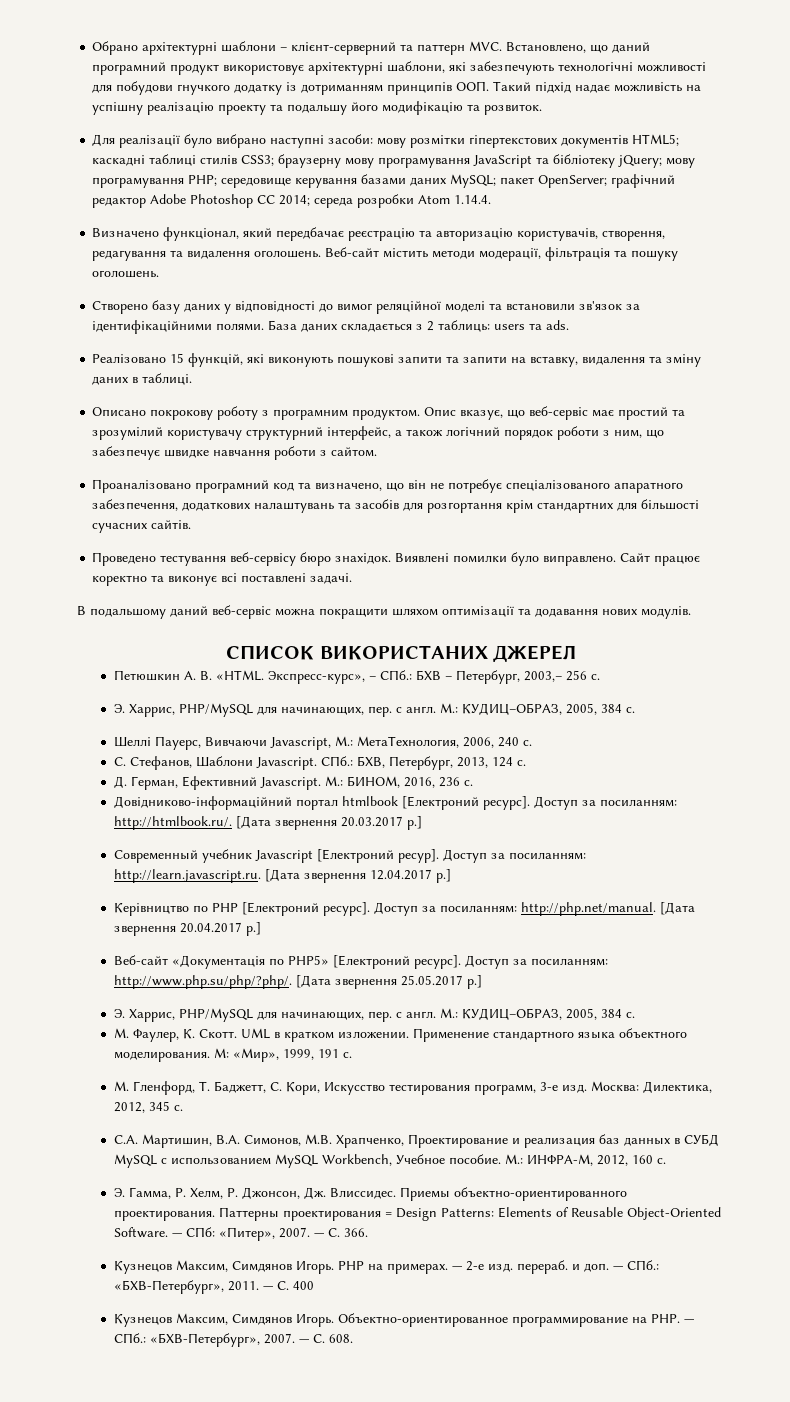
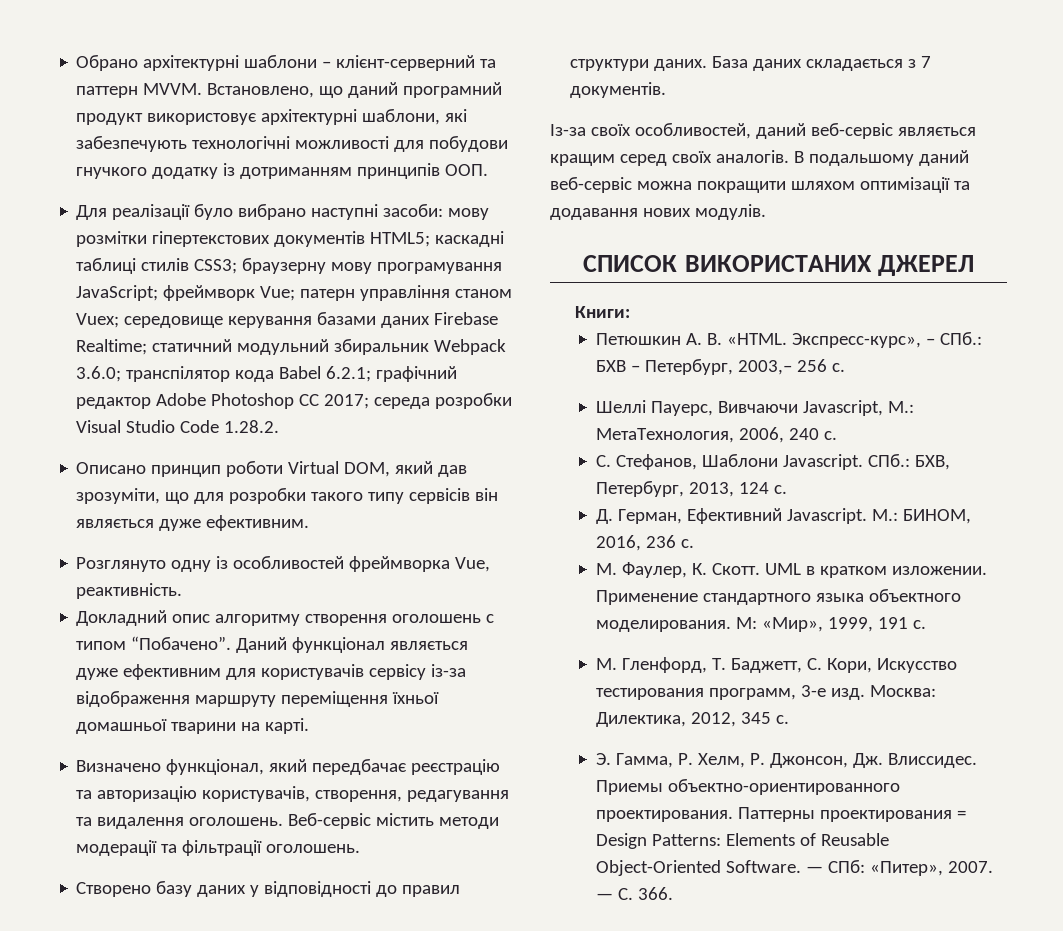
- Обрано архітектурні шаблони – клієнт-серверний та паттерн MVC. Встановлено, що даний програмний продукт використовує архітектурні шаблони, які забезпечують технологічні можливості для побудови гнучкого додатку із дотриманням принципів ООП. Такий підхід надає можливість на успішну реалізацію проекту та подальшу його модифікацію та розвиток.
+ Обрано архітектурні шаблони – клієнт-серверний та паттерн MVVM. Встановлено, що даний програмний продукт використовує архітектурні шаблони, які забезпечують технологічні можливості для побудови гнучкого додатку із дотриманням принципів ООП.
- Для реалізації було вибрано наступні засоби: мову розмітки гіпертекстових документів HTML5; каскадні таблиці стилів CSS3; браузерну мову програмування JavaScript та бібліотеку jQuery; мову програмування РНР; середовище керування базами даних MySQL; пакет OpenServer; графічний редактор Adobe Photoshop CC 2014; середа розробки Atom 1.14.4.
+ Для реалізації було вибрано наступні засоби: мову розмітки гіпертекстових документів HTML5; каскадні таблиці стилів CSS3; браузерну мову програмування JavaScript; фреймворк Vue; патерн управління станом Vuex; середовище керування базами даних Firebase Realtime; статичний модульний збиральник Webpack 3.6.0; транспілятор кода Babel 6.2.1; графічний редактор Adobe Photoshop CC 2017; середа розробки Visual Studio Code 1.28.2.
+ Описано принцип роботи Virtual DOM, який дав зрозуміти, що для розробки такого типу сервісів він являється дуже ефективним.
+ Розглянуто одну із особливостей фреймворка Vue, реактивність.
+ Докладний опис алгоритму створення оголошень с типом “Побачено”. Даний функціонал являється дуже ефективним для користувачів сервісу із-за відображення маршруту переміщення їхньої домашньої тварини на карті.
- Веб-сайт містить методи модерації, фільтрація та пошуку оголошень.
+ Веб-сервіс містить методи модерації та фільтрації оголошень.
- Створено базу даних у відповідності до вимог реляційної моделі та встановили зв'язок за ідентифікаційними полями. База даних складається з 2 таблиць: users та ads.
- Реалізовано 15 функцій, які виконують пошукові запити та запити на вставку, видалення та зміну даних в таблиці.
- Описано покрокову роботу з програмним продуктом. Опис вказує, що веб-сервіс має простий та зрозумілий користувачу структурний інтерфейс, а також логічний порядок роботи з ним, що забезпечує швидке навчання роботи з сайтом.
- Проаналізовано програмний код та визначено, що він не потребує спеціалізованого апаратного забезпечення, додаткових налаштувань та засобів для розгортання крім стандартних для більшості сучасних сайтів.
- Проведено тестування веб-сервісу бюро знахідок. Виявлені помилки було виправлено. Сайт працює коректно та виконує всі поставлені задачі.
- В подальшому даний веб-сервіс можна покращити шляхом оптимізації та додавання нових модулів.
+ Створено базу даних у відповідності до правил структури даних. База даних складається з 7 документів.
+ Із-за своїх особливостей, даний веб-сервіс являється кращим серед своїх аналогів. В подальшому даний веб-сервіс можна покращити шляхом оптимізації та додавання нових модулів.
+ Книги:
  Экспресс-курс», – СПб.: БХВ – Петербург, 2003,– 256 с.
- Э. Харрис, PHP/MySQL для начинающих, пер. с англ. М.: КУДИЦ–ОБРАЗ, 2005, 384 с.
- Довідниково-інформаційний портал htmlbook [Електроний ресурс]. Доступ за посиланням: http://htmlbook.ru/. [Дата звернення 20.03.2017 р.]
- Современный учебник Javascript [Електроний ресур]. Доступ за посиланням: http://learn.javascript.ru. [Дата звернення 12.04.2017 р.]
- Керівництво по PHP [Електроний ресурс]. Доступ за посиланням: http://php.net/manual. [Дата звернення 20.04.2017 р.]
- Веб-сайт «Документація по PHP5» [Електроний ресурс]. Доступ за посиланням: http://www.php.su/php/?php/. [Дата звернення 25.05.2017 р.]
- Э. Харрис, PHP/MySQL для начинающих, пер. с англ. М.: КУДИЦ–ОБРАЗ, 2005, 384 с.
- С.А. Мартишин, В.А. Симонов, М.В. Храпченко, Проектирование и реализация баз данных в СУБД MySQL c использованием MySQL Workbench, Учебное пособие. М.: ИНФРА-М, 2012, 160 с.
- Кузнецов Максим, Симдянов Игорь. PHP на примерах. — 2-е изд. перераб. и доп. — СПб.: «БХВ-Петербург», 2011. — С. 400
- Кузнецов Максим, Симдянов Игорь. Объектно-ориентированное программирование на PHP. — СПб.: «БХВ-Петербург», 2007. — С. 608.

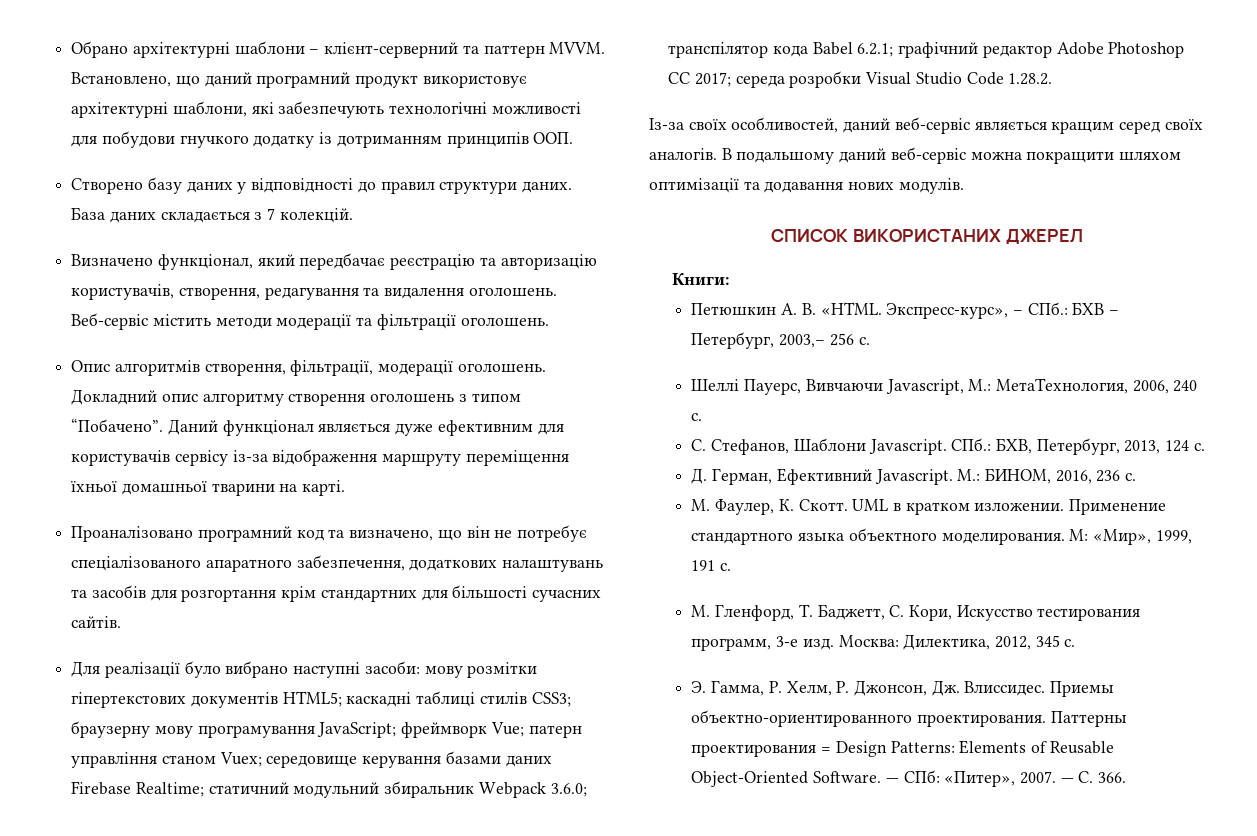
+ Створено базу даних у відповідності до правил структури даних. База даних складається з 7 колекцій.
+ Визначено функціонал, який передбачає реєстрацію та авторизацію користувачів, створення, редагування та видалення оголошень. Веб-сервіс містить методи модерації та фільтрації оголошень.
+ Опис алгоритмів створення, фільтрації, модерації оголошень. Докладний опис алгоритму створення оголошень з типом “Побачено”. Даний функціонал являється дуже ефективним для користувачів сервісу із-за відображення маршруту переміщення їхньої домашньої тварини на карті.
+ Проаналізовано програмний код та визначено, що він не потребує спеціалізованого апаратного забезпечення, додаткових налаштувань та засобів для розгортання крім стандартних для більшості сучасних сайтів.
- Описано принцип роботи Virtual DOM, який дав зрозуміти, що для розробки такого типу сервісів він являється дуже ефективним.
- Розглянуто одну із особливостей фреймворка Vue, реактивність.
- Докладний опис алгоритму створення оголошень с типом “Побачено”. Даний функціонал являється дуже ефективним для користувачів сервісу із-за відображення маршруту переміщення їхньої домашньої тварини на карті.
- Визначено функціонал, який передбачає реєстрацію та авторизацію користувачів, створення, редагування та видалення оголошень. Веб-сервіс містить методи модерації та фільтрації оголошень.
- Створено базу даних у відповідності до правил структури даних. База даних складається з 7 документів.

